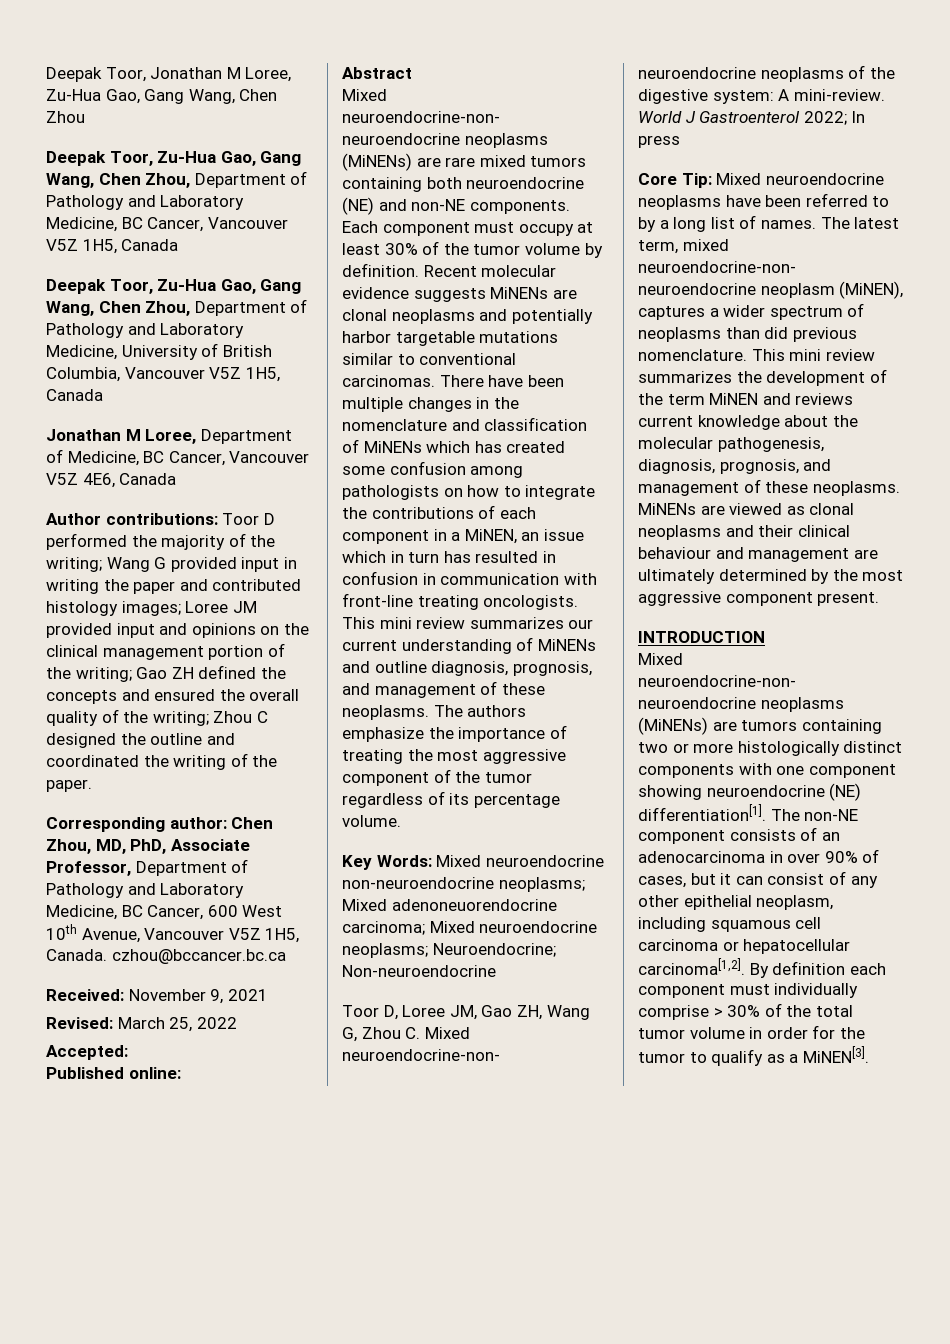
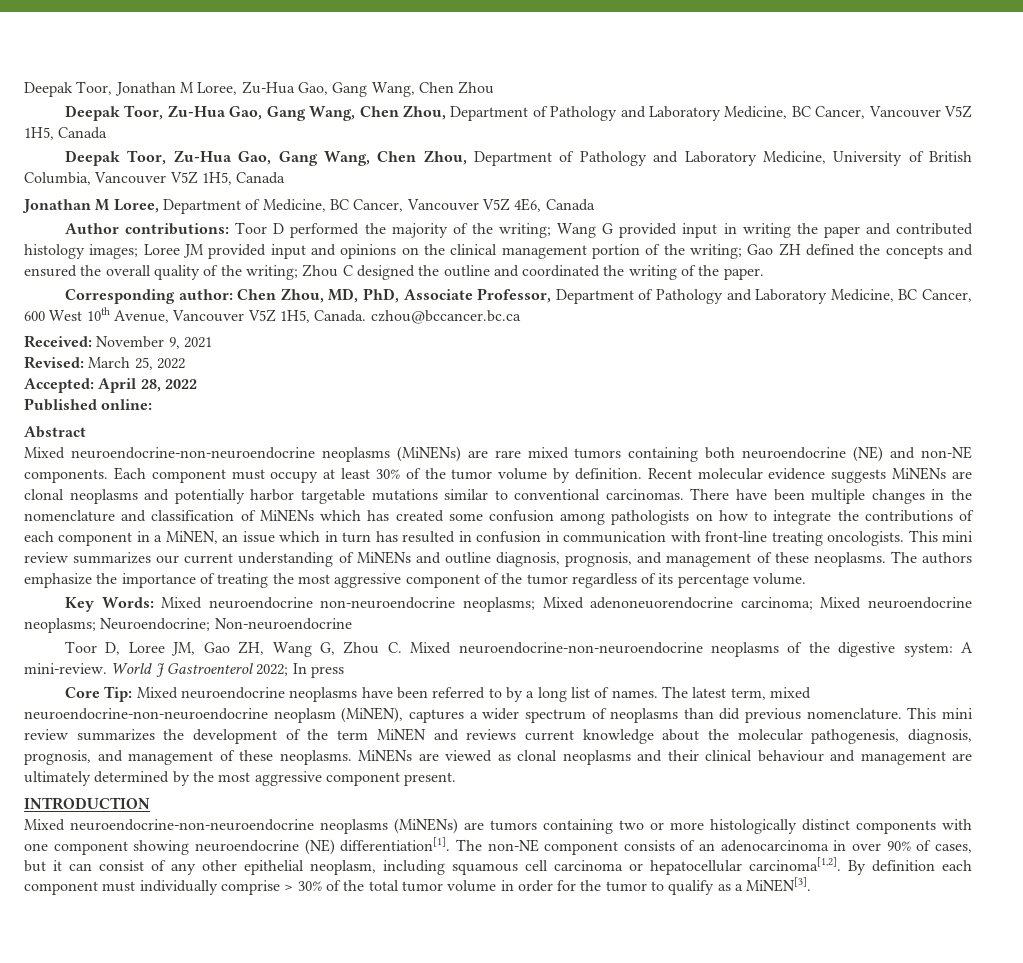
- Accepted:
+ Accepted: April 28, 2022

